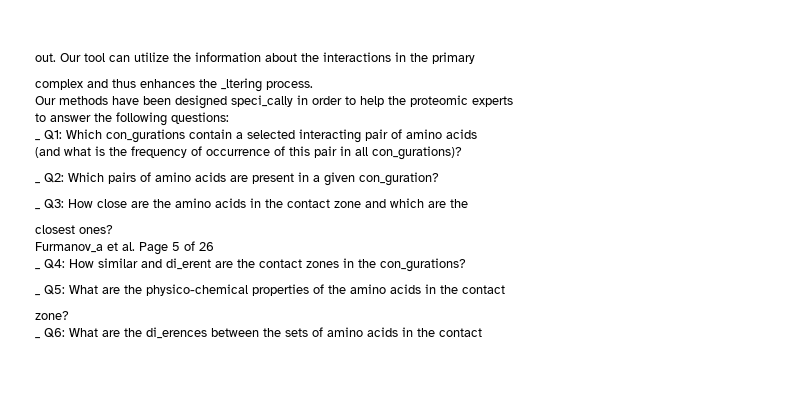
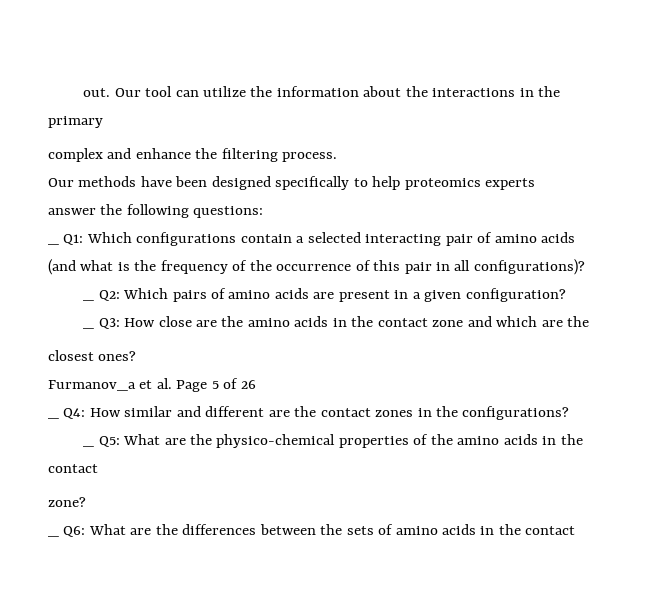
- complex and thus enhances the _ltering process.
+ complex and enhance the filtering process.
- Our methods have been designed speci_cally in order to help the proteomic experts
+ Our methods have been designed specifically to help proteomics experts
- to answer the following questions:
+ answer the following questions:
- _ Q1: Which con_gurations contain a selected interacting pair of amino acids
+ _ Q1: Which configurations contain a selected interacting pair of amino acids
- (and what is the frequency of occurrence of this pair in all con_gurations)?
+ (and what is the frequency of the occurrence of this pair in all configurations)?
- _ Q2: Which pairs of amino acids are present in a given con_guration?
+ _ Q2: Which pairs of amino acids are present in a given configuration?
- _ Q4: How similar and di_erent are the contact zones in the con_gurations?
+ _ Q4: How similar and different are the contact zones in the configurations?
- _ Q6: What are the di_erences between the sets of amino acids in the contact
+ _ Q6: What are the differences between the sets of amino acids in the contact

